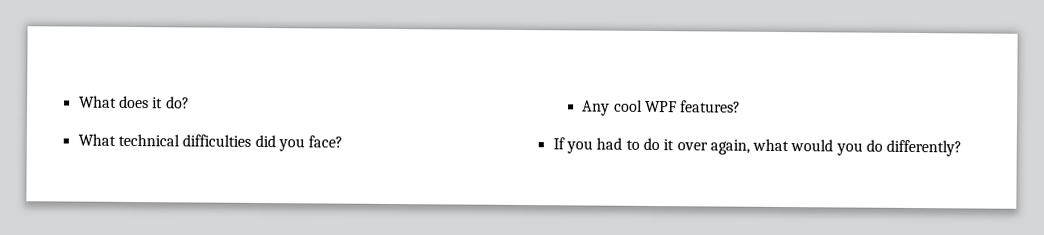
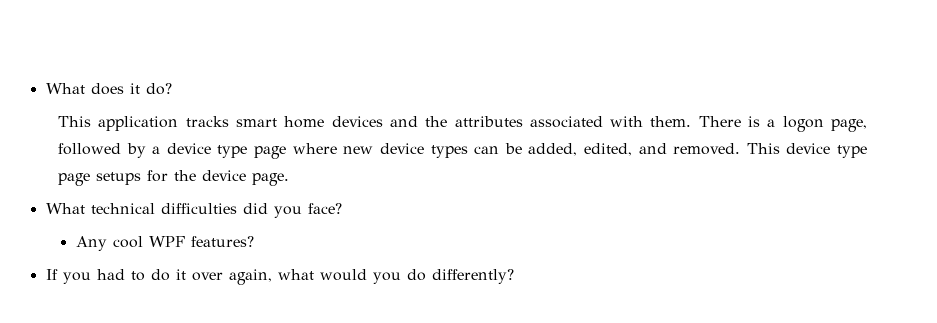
+ This application tracks smart home devices and the attributes associated with them. There is a logon page, followed by a device type page where new device types can be added, edited, and removed. This device type page setups for the device page.

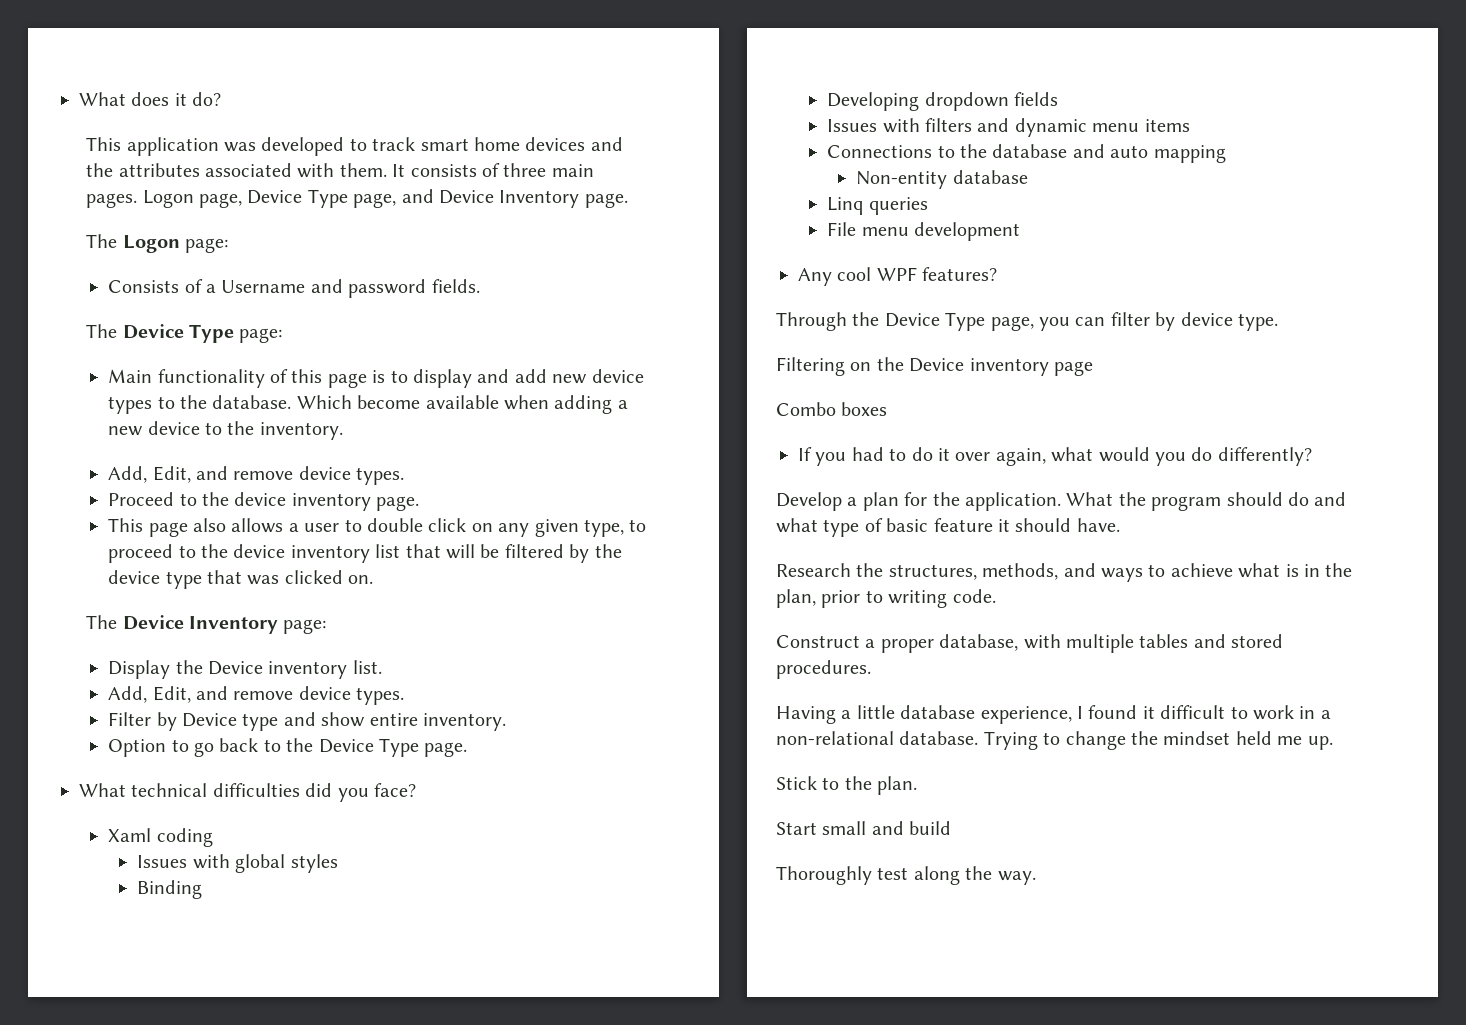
- This application tracks smart home devices and the attributes associated with them.
+ This application was developed to track smart home devices and the attributes associated with them.
- There is a logon page, followed by a device type page where new device types can be added, edited, and removed. This device type page setups for the device page.
+ It consists of three main pages. Logon page, Device Type page, and Device Inventory page.
+ The Logon page:
+ Consists of a Username and password fields.
+ The Device Type page:
+ Main functionality of this page is to display and add new device types to the database. Which become available when adding a new device to the inventory.
+ Add, Edit, and remove device types.
+ Proceed to the device inventory page.
+ This page also allows a user to double click on any given type, to proceed to the device inventory list that will be filtered by the device type that was clicked on.
+ The Device Inventory page:
+ Display the Device inventory list.
+ Add, Edit, and remove device types.
+ Filter by Device type and show entire inventory.
+ Option to go back to the Device Type page.
+ Xaml coding
+ Issues with global styles
+ Binding
+ Developing dropdown fields
+ Issues with filters and dynamic menu items
+ Connections to the database and auto mapping
+ Non-entity database
+ Linq queries
+ File menu development
  Any cool WPF features?
+ Through the Device Type page, you can filter by device type.
+ Filtering on the Device inventory page
+ Combo boxes
+ Develop a plan for the application. What the program should do and what type of basic feature it should have.
+ Research the structures, methods, and ways to achieve what is in the plan, prior to writing code.
+ Construct a proper database, with multiple tables and stored procedures.
+ Having a little database experience, I found it difficult to work in a non-relational database. Trying to change the mindset held me up.
+ Stick to the plan.
+ Start small and build
+ Thoroughly test along the way.

